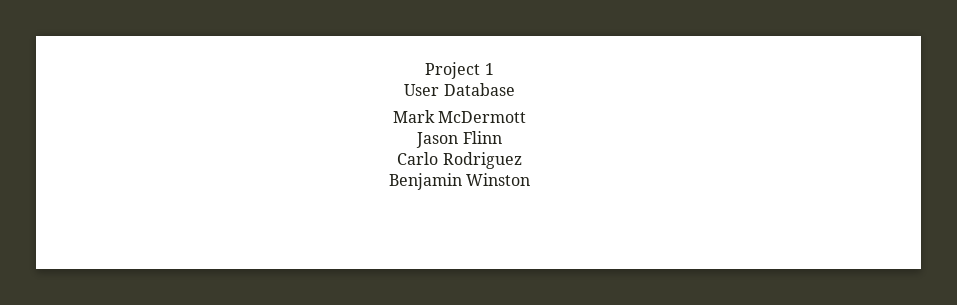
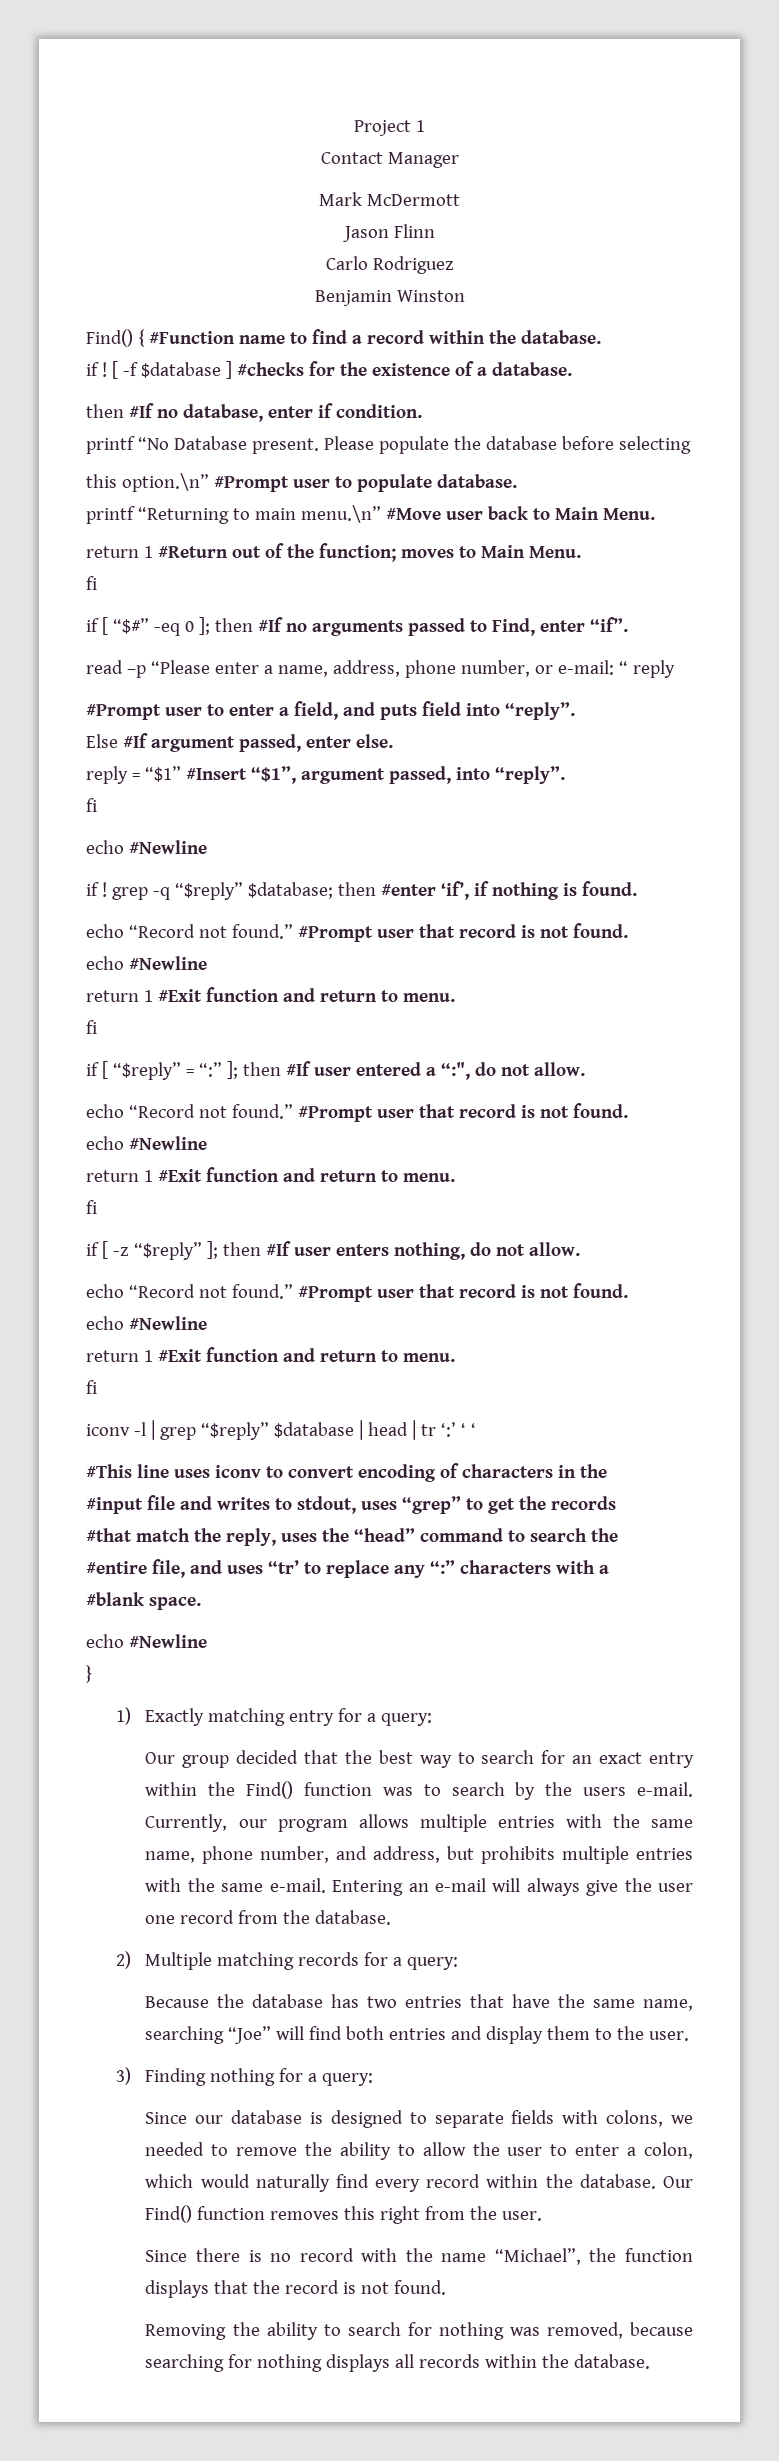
- User Database
+ Contact Manager
+ Find() { #Function name to find a record within the database.
+ if ! [ -f $database ] #checks for the existence of a database.
+ then #If no database, enter if condition.
+ printf “No Database present. Please populate the database before selecting
+ this option.\n” #Prompt user to populate database.
+ printf “Returning to main menu.\n” #Move user back to Main Menu.
+ return 1 #Return out of the function; moves to Main Menu.
+ fi
+ if [ “$#” -eq 0 ]; then #If no arguments passed to Find, enter “if”.
+ read –p “Please enter a name, address, phone number, or e-mail: “ reply
+ #Prompt user to enter a field, and puts field into “reply”.
+ Else #If argument passed, enter else.
+ reply = “$1” #Insert “$1”, argument passed, into “reply”.
+ fi
+ echo #Newline
+ if ! grep -q “$reply” $database; then #enter ‘if’, if nothing is found.
+ echo “Record not found.” #Prompt user that record is not found.
+ echo #Newline
+ return 1 #Exit function and return to menu.
+ fi
+ if [ “$reply” = “:” ]; then #If user entered a “:", do not allow.
+ echo “Record not found.” #Prompt user that record is not found.
+ echo #Newline
+ return 1 #Exit function and return to menu.
+ fi
+ if [ -z “$reply” ]; then #If user enters nothing, do not allow.
+ echo “Record not found.” #Prompt user that record is not found.
+ echo #Newline
+ return 1 #Exit function and return to menu.
+ fi
+ iconv -l | grep “$reply” $database | head | tr ‘:’ ‘ ‘
+ #This line uses iconv to convert encoding of characters in the
+ #input file and writes to stdout, uses “grep” to get the records
+ #that match the reply, uses the “head” command to search the
+ #entire file, and uses “tr’ to replace any “:” characters with a
+ #blank space.
+ echo #Newline
+ }
+ 1) Exactly matching entry for a query:
+ Our group decided that the best way to search for an exact entry within the Find() function was to search by the users e-mail. Currently, our program allows multiple entries with the same name, phone number, and address, but prohibits multiple entries with the same e-mail. Entering an e-mail will always give the user one record from the database.
+ 2) Multiple matching records for a query:
+ Because the database has two entries that have the same name, searching “Joe” will find both entries and display them to the user.
+ 3) Finding nothing for a query:
+ Since our database is designed to separate fields with colons, we needed to remove the ability to allow the user to enter a colon, which would naturally find every record within the database. Our Find() function removes this right from the user.
+ Since there is no record with the name “Michael”, the function displays that the record is not found.
+ Removing the ability to search for nothing was removed, because searching for nothing displays all records within the database.

